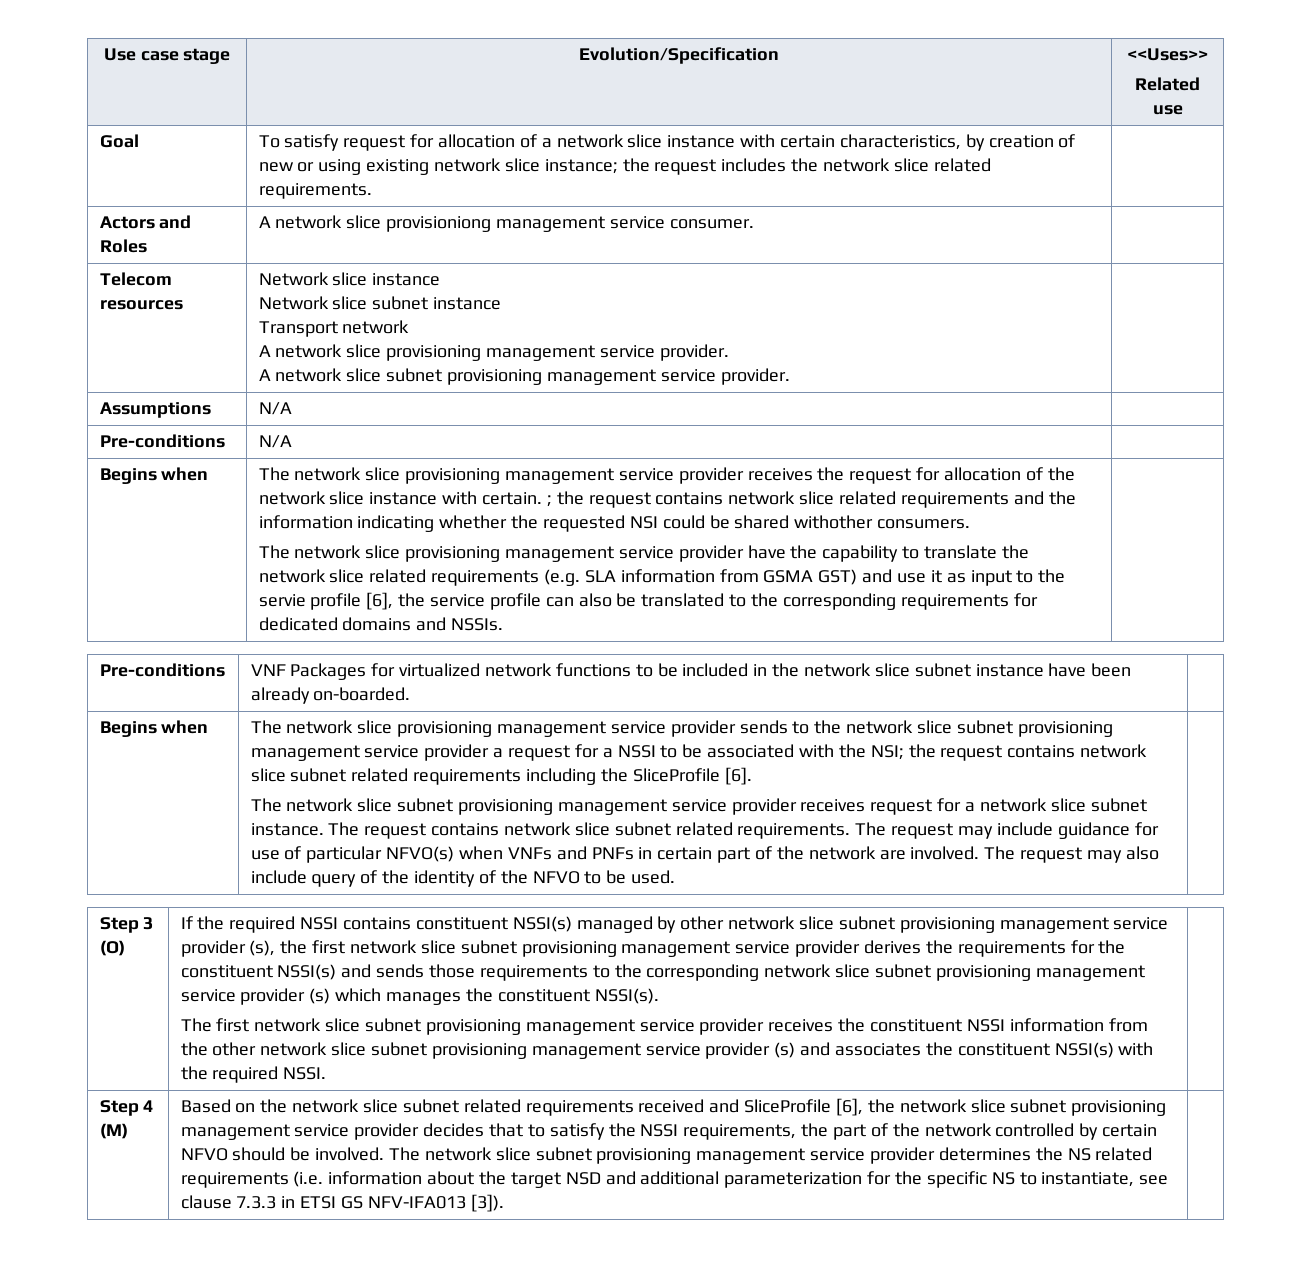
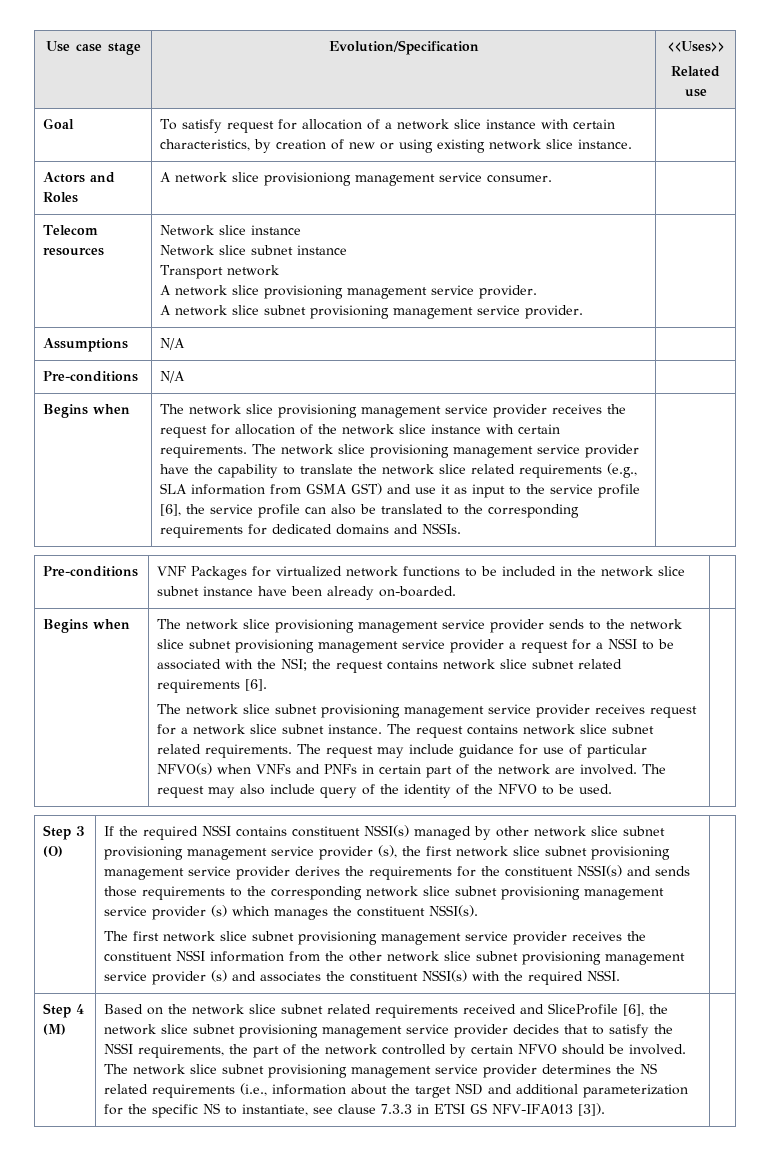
- Goal | To satisfy request for allocation of a network slice instance with certain characteristics, by creation of new or using existing network slice instance; the request includes the network slice related requirements. |
+ Goal | To satisfy request for allocation of a network slice instance with certain characteristics, by creation of new or using existing network slice instance. |
- The network slice provisioning management service provider receives the request for allocation of the network slice instance with certain. ; the request contains network slice related requirements and the information indicating whether the requested NSI could be shared withother consumers.
- The network slice provisioning management service provider have the capability to translate the network slice related requirements (e.g. SLA information from GSMA GST) and use it as input to the servie profile [6], the service profile can also be translated to the corresponding requirements for dedicated domains and NSSIs.
+ The network slice provisioning management service provider receives the request for allocation of the network slice instance with certain requirements. The network slice provisioning management service provider have the capability to translate the network slice related requirements (e.g., SLA information from GSMA GST) and use it as input to the service profile [6], the service profile can also be translated to the corresponding requirements for dedicated domains and NSSIs.
- The network slice provisioning management service provider sends to the network slice subnet provisioning management service provider a request for a NSSI to be associated with the NSI; the request contains network slice subnet related requirements including the SliceProfile [6].
+ The network slice provisioning management service provider sends to the network slice subnet provisioning management service provider a request for a NSSI to be associated with the NSI; the request contains network slice subnet related requirements [6].
- The network slice subnet provisioning management service provider determines the NS related requirements (i.e. information about the target NSD and additional parameterization for the specific NS to instantiate, see clause 7.3.3 in ETSI GS NFV-IFA013 [3]).
+ The network slice subnet provisioning management service provider determines the NS related requirements (i.e., information about the target NSD and additional parameterization for the specific NS to instantiate, see clause 7.3.3 in ETSI GS NFV-IFA013 [3]).

